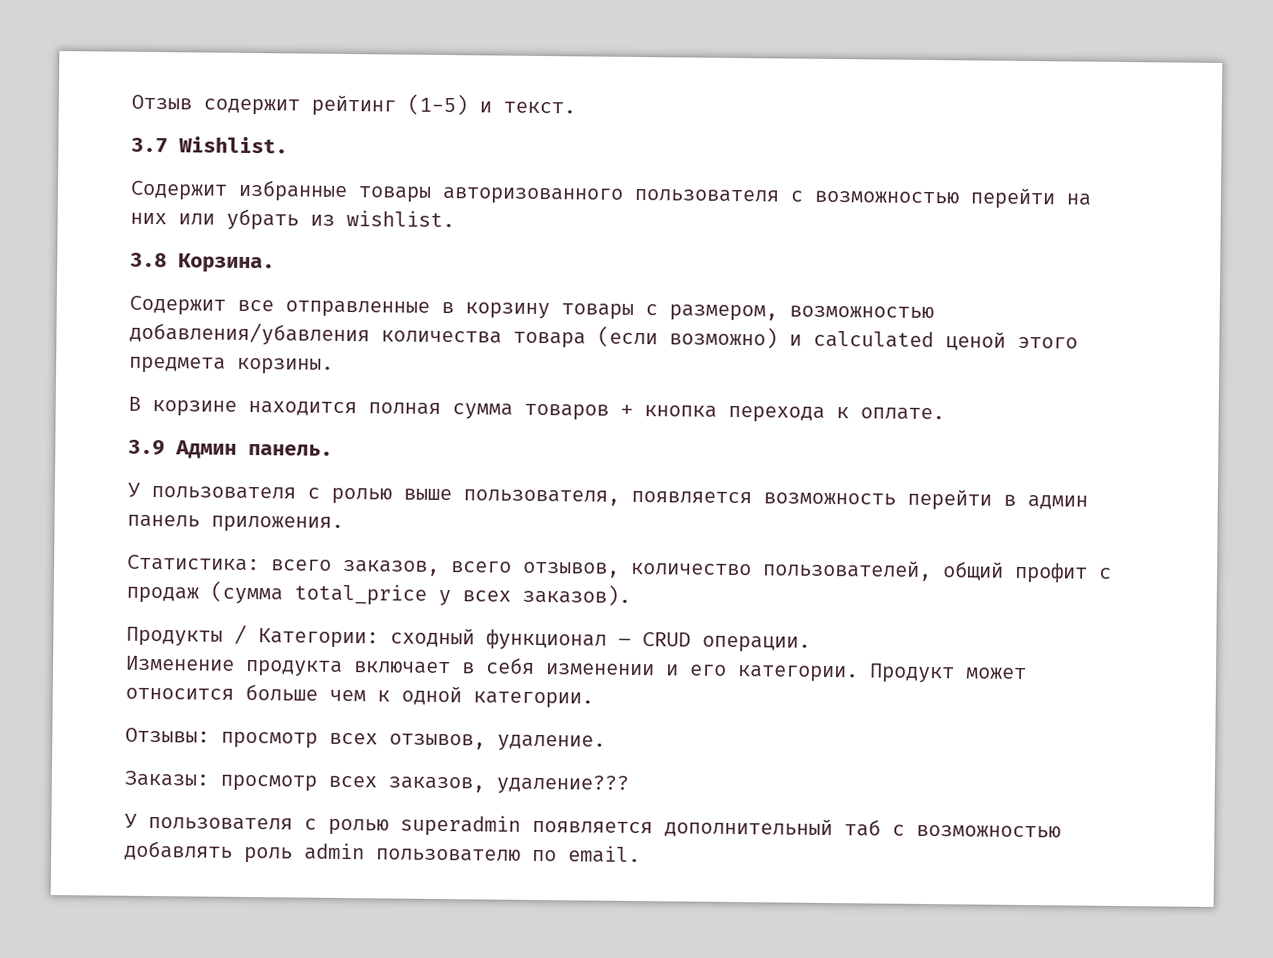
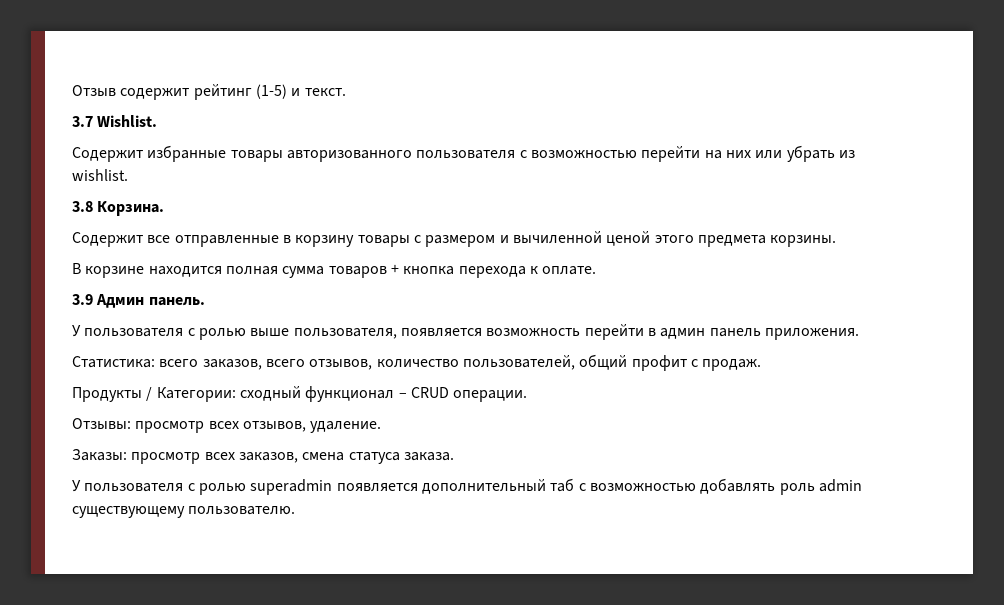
- Содержит все отправленные в корзину товары с размером, возможностью добавления/убавления количества товара (если возможно) и calculated ценой этого предмета корзины.
+ Содержит все отправленные в корзину товары с размером и вычиленной ценой этого предмета корзины.
- Статистика: всего заказов, всего отзывов, количество пользователей, общий профит с продаж (сумма total_price у всех заказов).
+ Статистика: всего заказов, всего отзывов, количество пользователей, общий профит с продаж.
- Изменение продукта включает в себя изменении и его категории. Продукт может относится больше чем к одной категории.
- Заказы: просмотр всех заказов, удаление???
+ Заказы: просмотр всех заказов, смена статуса заказа.
- У пользователя с ролью superadmin появляется дополнительный таб с возможностью добавлять роль admin пользователю по email.
+ У пользователя с ролью superadmin появляется дополнительный таб с возможностью добавлять роль admin существующему пользователю.

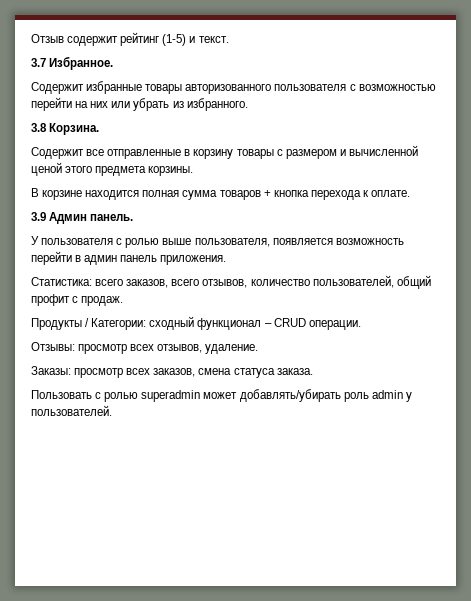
- 3.7 Wishlist.
+ 3.7 Избранное.
- Содержит избранные товары авторизованного пользователя с возможностью перейти на них или убрать из wishlist.
+ Содержит избранные товары авторизованного пользователя с возможностью перейти на них или убрать из избранного.
- Содержит все отправленные в корзину товары с размером и вычиленной ценой этого предмета корзины.
+ Содержит все отправленные в корзину товары с размером и вычисленной ценой этого предмета корзины.
- У пользователя с ролью superadmin появляется дополнительный таб с возможностью добавлять роль admin существующему пользователю.
+ Пользовать с ролью superadmin может добавлять/убирать роль admin у пользователей.

